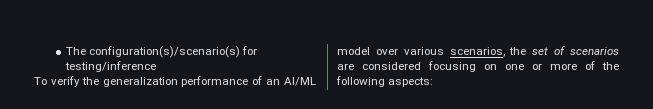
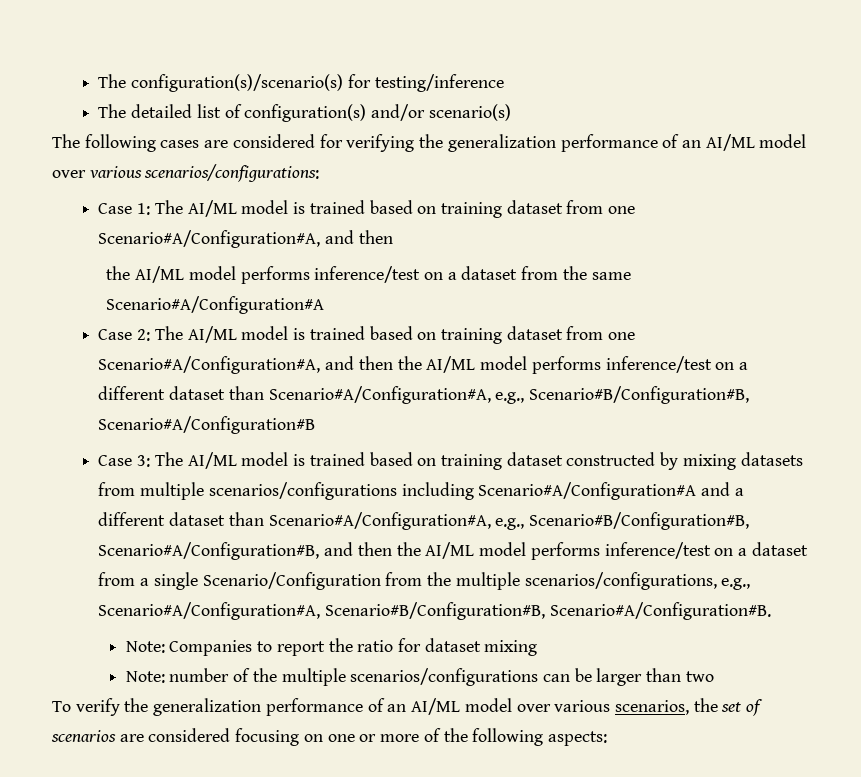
+ The detailed list of configuration(s) and/or scenario(s)
+ The following cases are considered for verifying the generalization performance of an AI/ML model over various scenarios/configurations:
+ Case 1: The AI/ML model is trained based on training dataset from one Scenario#A/Configuration#A, and then
+ the AI/ML model performs inference/test on a dataset from the same Scenario#A/Configuration#A
+ Case 2: The AI/ML model is trained based on training dataset from one Scenario#A/Configuration#A, and then the AI/ML model performs inference/test on a different dataset than Scenario#A/Configuration#A, e.g., Scenario#B/Configuration#B, Scenario#A/Configuration#B
+ Case 3: The AI/ML model is trained based on training dataset constructed by mixing datasets from multiple scenarios/configurations including Scenario#A/Configuration#A and a different dataset than Scenario#A/Configuration#A, e.g., Scenario#B/Configuration#B, Scenario#A/Configuration#B, and then the AI/ML model performs inference/test on a dataset from a single Scenario/Configuration from the multiple scenarios/configurations, e.g., Scenario#A/Configuration#A, Scenario#B/Configuration#B, Scenario#A/Configuration#B.
+ Note: Companies to report the ratio for dataset mixing
+ Note: number of the multiple scenarios/configurations can be larger than two

